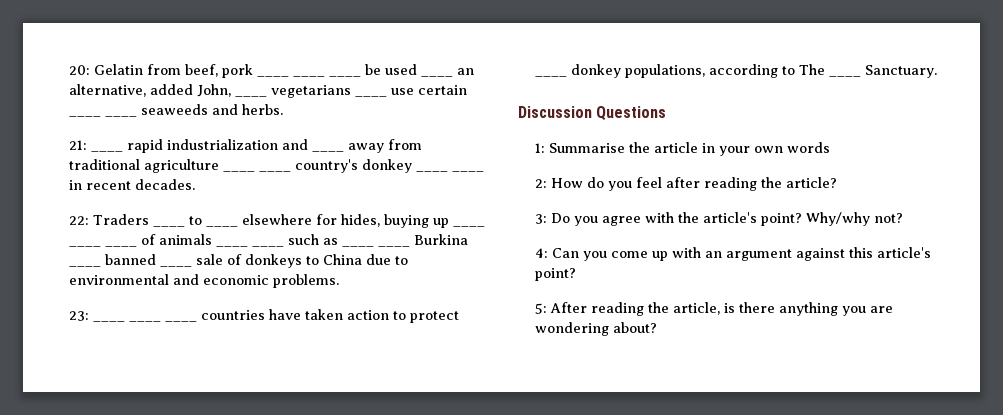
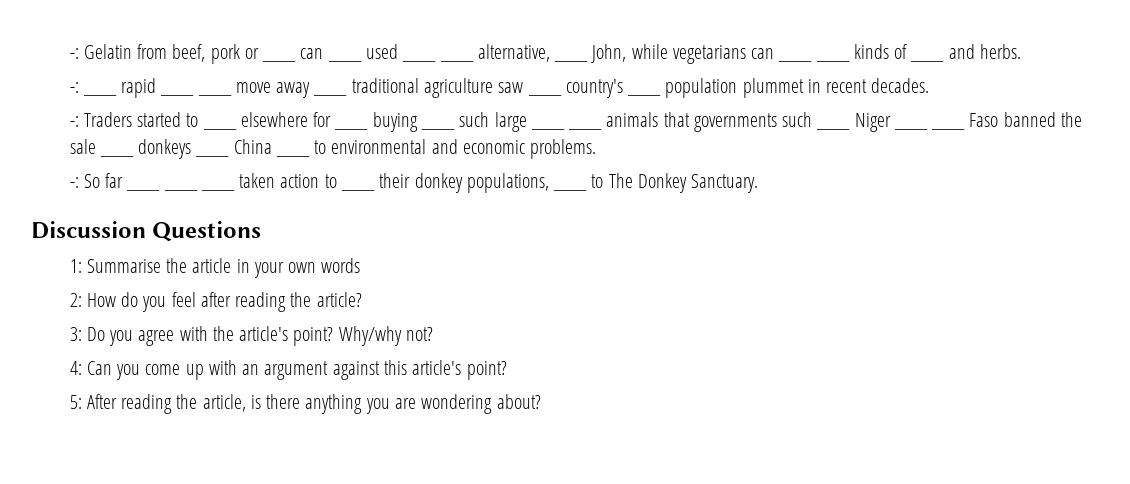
- 20: Gelatin from beef, pork ____ ____ ____ be used ____ an alternative, added John, ____ vegetarians ____ use certain ____ ____ seaweeds and herbs.
+ -: Gelatin from beef, pork or ____ can ____ used ____ ____ alternative, ____ John, while vegetarians can ____ ____ kinds of ____ and herbs.
- 21: ____ rapid industrialization and ____ away from traditional agriculture ____ ____ country's donkey ____ ____ in recent decades.
+ -: ____ rapid ____ ____ move away ____ traditional agriculture saw ____ country's ____ population plummet in recent decades.
- 22: Traders ____ to ____ elsewhere for hides, buying up ____ ____ ____ of animals ____ ____ such as ____ ____ Burkina ____ banned ____ sale of donkeys to China due to environmental and economic problems.
+ -: Traders started to ____ elsewhere for ____ buying ____ such large ____ ____ animals that governments such ____ Niger ____ ____ Faso banned the sale ____ donkeys ____ China ____ to environmental and economic problems.
- 23: ____ ____ ____ countries have taken action to protect ____ donkey populations, according to The ____ Sanctuary.
+ -: So far ____ ____ ____ taken action to ____ their donkey populations, ____ to The Donkey Sanctuary.

